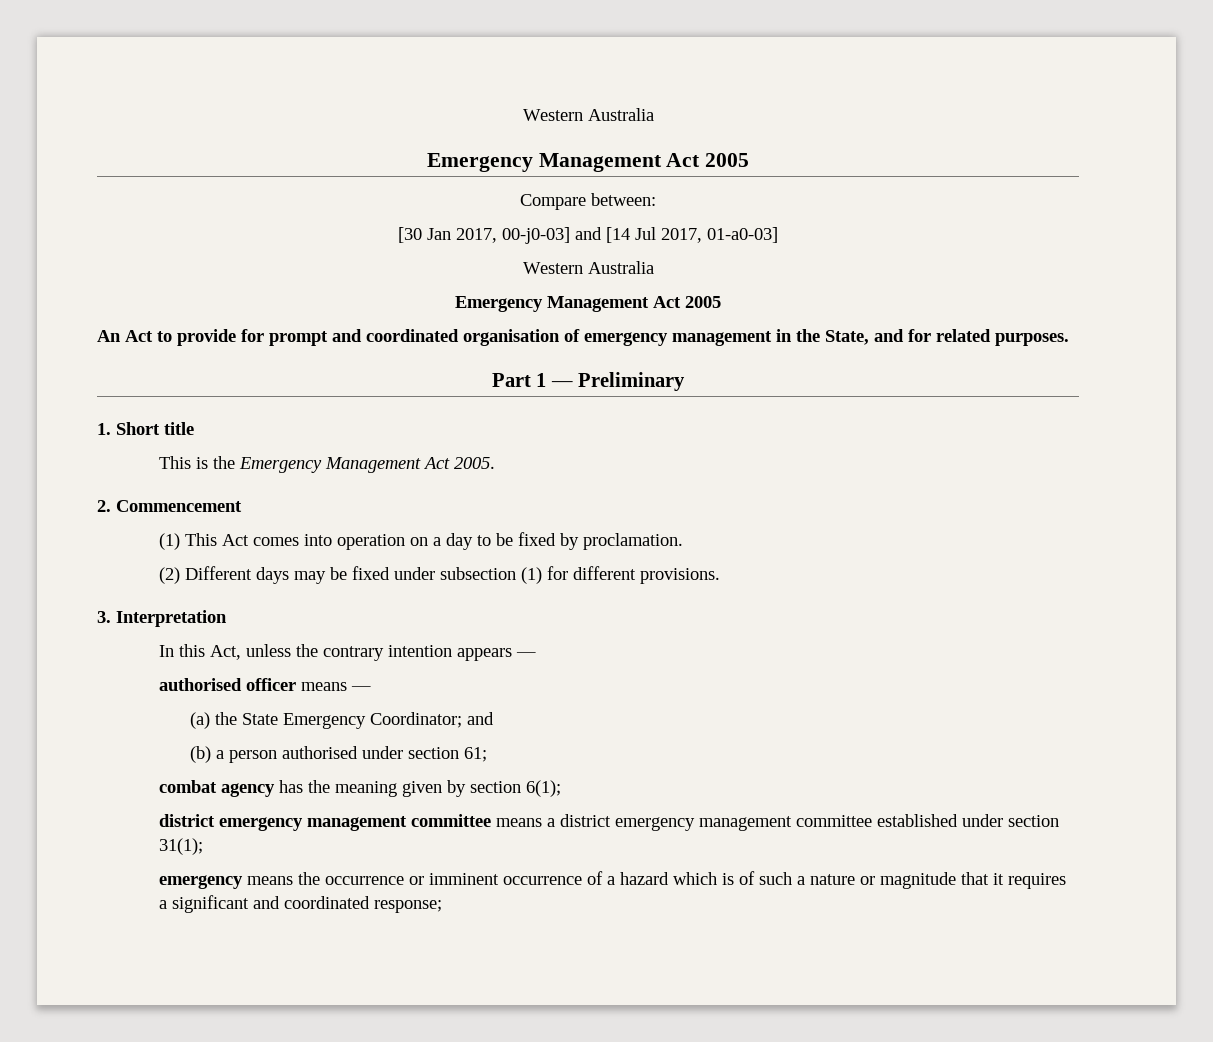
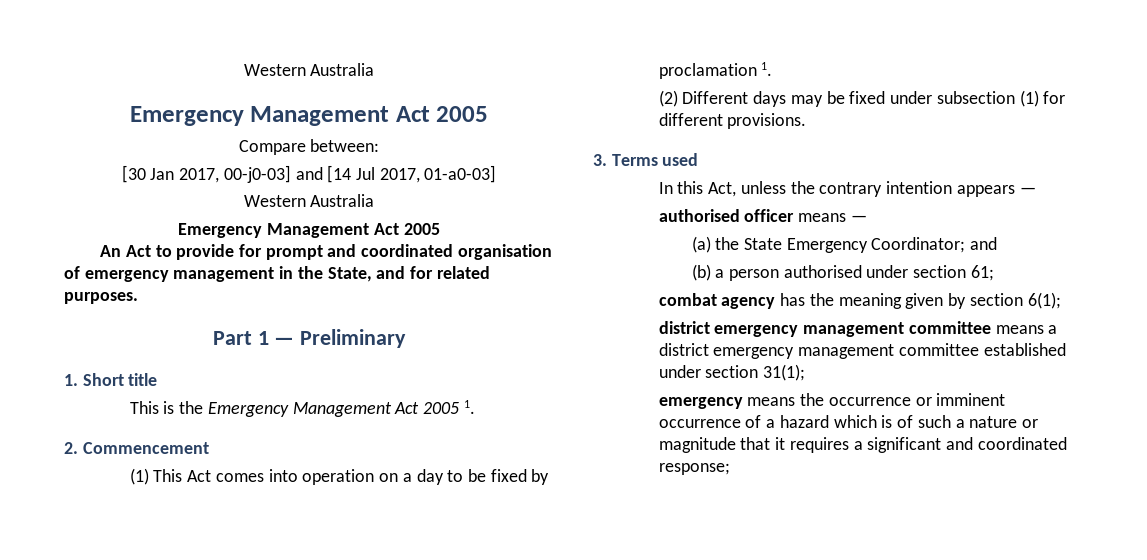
- This is the Emergency Management Act 2005.
+ This is the Emergency Management Act 2005 1.
- (1) This Act comes into operation on a day to be fixed by proclamation.
+ (1) This Act comes into operation on a day to be fixed by proclamation 1.
- 3. Interpretation
+ 3. Terms used

